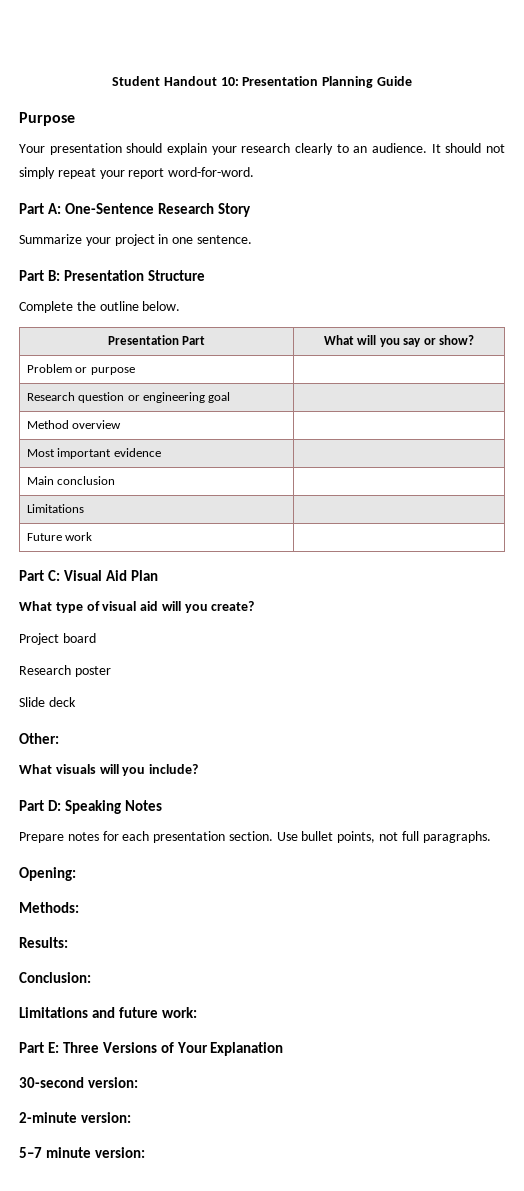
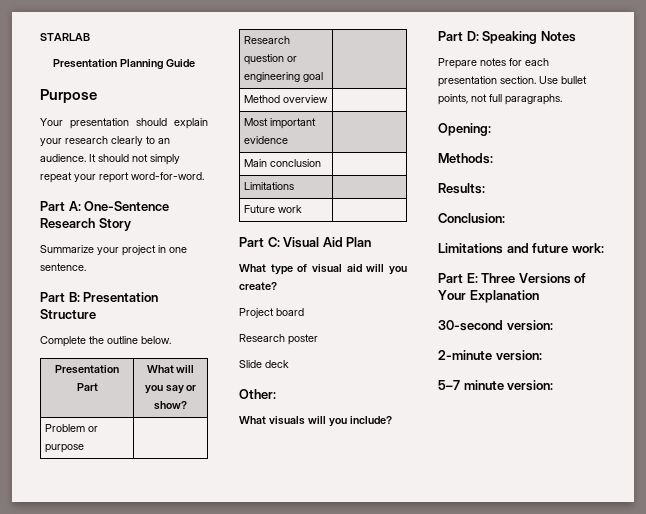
- Student Handout 10: Presentation Planning Guide
+ STARLAB
+ Presentation Planning Guide

